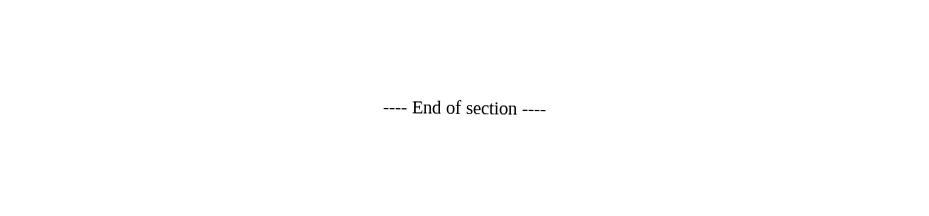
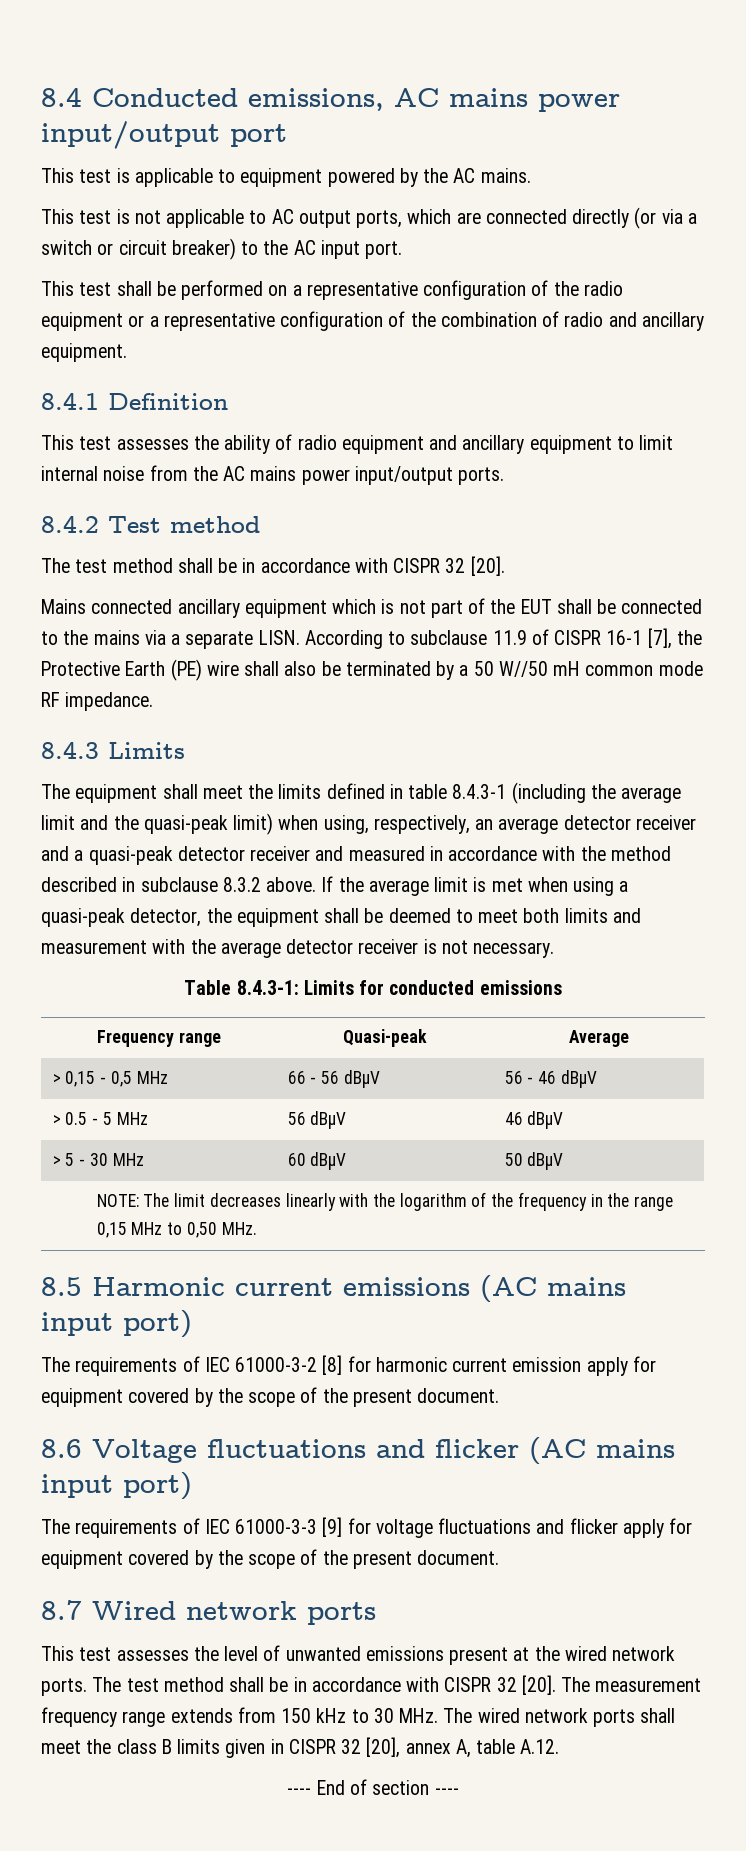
+ 8.4 Conducted emissions, AC mains power input/output port
+ This test is applicable to equipment powered by the AC mains.
+ This test is not applicable to AC output ports, which are connected directly (or via a switch or circuit breaker) to the AC input port.
+ This test shall be performed on a representative configuration of the radio equipment or a representative configuration of the combination of radio and ancillary equipment.
+ 8.4.1 Definition
+ This test assesses the ability of radio equipment and ancillary equipment to limit internal noise from the AC mains power input/output ports.
+ 8.4.2 Test method
+ The test method shall be in accordance with CISPR 32 [20].
+ Mains connected ancillary equipment which is not part of the EUT shall be connected to the mains via a separate LISN. According to subclause 11.9 of CISPR 16-1 [7], the Protective Earth (PE) wire shall also be terminated by a 50 W//50 mH common mode RF impedance.
+ 8.4.3 Limits
+ The equipment shall meet the limits defined in table 8.4.3-1 (including the average limit and the quasi-peak limit) when using, respectively, an average detector receiver and a quasi-peak detector receiver and measured in accordance with the method described in subclause 8.3.2 above. If the average limit is met when using a quasi-peak detector, the equipment shall be deemed to meet both limits and measurement with the average detector receiver is not necessary.
+ Table 8.4.3-1: Limits for conducted emissions
+ Frequency range | Quasi-peak | Average
+ > 0,15 - 0,5 MHz | 66 - 56 dBµV | 56 - 46 dBµV
+ > 0.5 - 5 MHz | 56 dBµV | 46 dBµV
+ > 5 - 30 MHz | 60 dBµV | 50 dBµV
+ NOTE: The limit decreases linearly with the logarithm of the frequency in the range 0,15 MHz to 0,50 MHz.
+ 8.5 Harmonic current emissions (AC mains input port)
+ The requirements of IEC 61000-3-2 [8] for harmonic current emission apply for equipment covered by the scope of the present document.
+ 8.6 Voltage fluctuations and flicker (AC mains input port)
+ The requirements of IEC 61000-3-3 [9] for voltage fluctuations and flicker apply for equipment covered by the scope of the present document.
+ 8.7 Wired network ports
+ This test assesses the level of unwanted emissions present at the wired network ports. The test method shall be in accordance with CISPR 32 [20]. The measurement frequency range extends from 150 kHz to 30 MHz. The wired network ports shall meet the class B limits given in CISPR 32 [20], annex A, table A.12.

